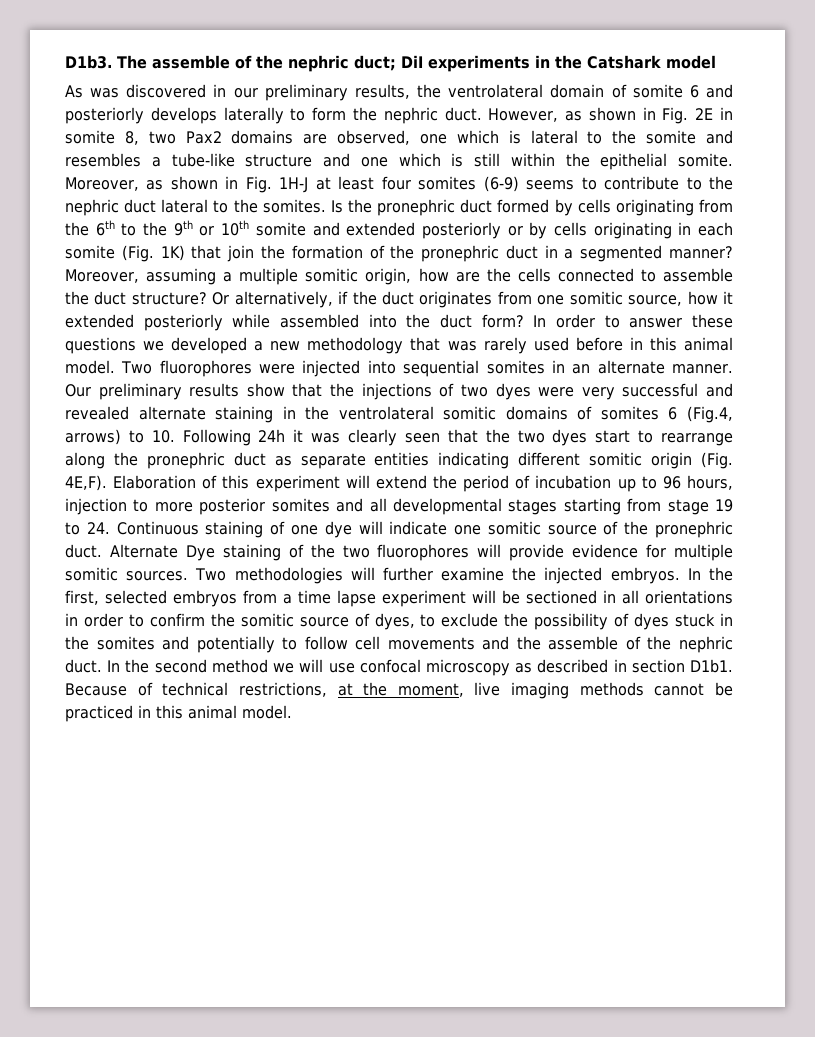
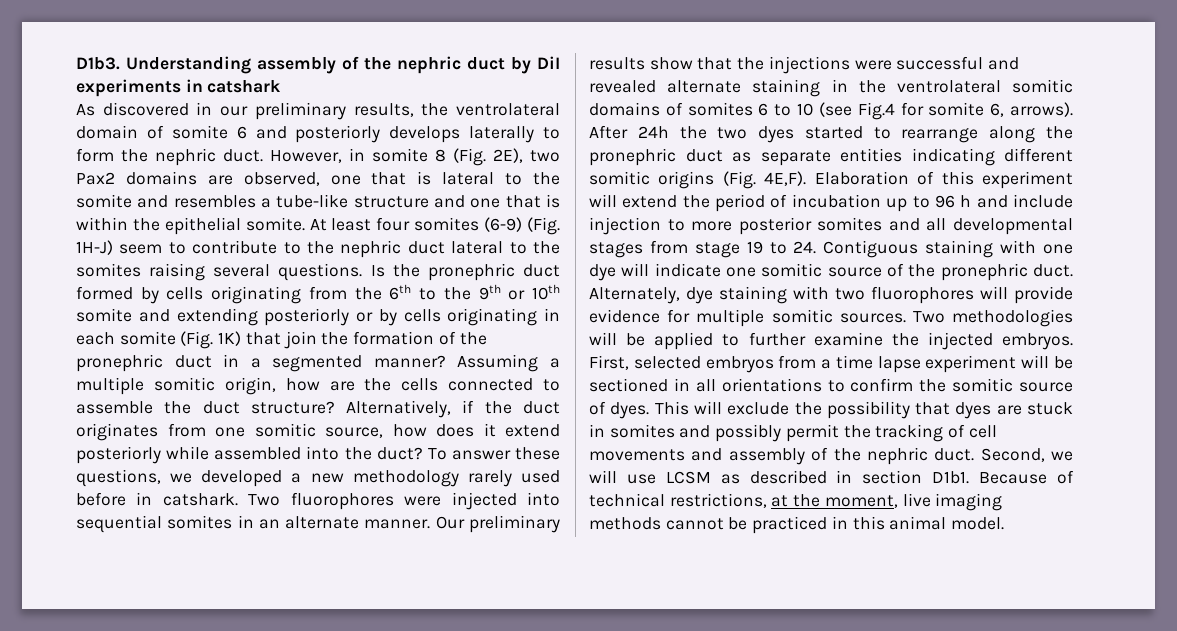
- The assemble of the nephric duct; DiI experiments in the Catshark model
+ Understanding assembly of the nephric duct by DiI experiments in catshark
- As was discovered in our preliminary results, the ventrolateral domain of somite 6 and posteriorly develops laterally to form the nephric duct.
+ As discovered in our preliminary results, the ventrolateral domain of somite 6 and posteriorly develops laterally to form the nephric duct.
- However, as shown in Fig. 2E in somite 8, two Pax2 domains are observed, one which is lateral to the somite and resembles a tube-like structure and one which is still within the epithelial somite.
+ However, in somite 8 (Fig. 2E), two Pax2 domains are observed, one that is lateral to the somite and resembles a tube-like structure and one that is within the epithelial somite.
- Moreover, as shown in Fig. 1H-J at least four somites (6-9) seems to contribute to the nephric duct lateral to the somites.
+ At least four somites (6-9) (Fig. 1H-J) seem to contribute to the nephric duct lateral to the somites raising several questions.
- Is the pronephric duct formed by cells originating from the 6th to the 9th or 10th somite and extended posteriorly or by cells originating in each somite (Fig. 1K) that join the formation of the pronephric duct in a segmented manner?
+ Is the pronephric duct formed by cells originating from the 6th to the 9th or 10th somite and extending posteriorly or by cells originating in each somite (Fig. 1K) that join the formation of the pronephric duct in a segmented manner?
- Moreover, assuming a multiple somitic origin, how are the cells connected to assemble the duct structure?
+ Assuming a multiple somitic origin, how are the cells connected to assemble the duct structure?
- Or alternatively, if the duct originates from one somitic source, how it extended posteriorly while assembled into the duct form? In order to answer these questions we developed a new methodology that was rarely used before in this animal model.
+ Alternatively, if the duct originates from one somitic source, how does it extend posteriorly while assembled into the duct? To answer these questions, we developed a new methodology rarely used before in catshark.
- Our preliminary results show that the injections of two dyes were very successful and revealed alternate staining in the ventrolateral somitic domains of somites 6 (Fig.4, arrows) to 10. Following 24h it was clearly seen that the two dyes start to rearrange along the pronephric duct as separate entities indicating different somitic origin (Fig. 4E,F).
+ Our preliminary results show that the injections were successful and revealed alternate staining in the ventrolateral somitic domains of somites 6 to 10 (see Fig.4 for somite 6, arrows). After 24h the two dyes started to rearrange along the pronephric duct as separate entities indicating different somitic origins (Fig. 4E,F).
- Elaboration of this experiment will extend the period of incubation up to 96 hours, injection to more posterior somites and all developmental stages starting from stage 19 to 24. Continuous staining of one dye will indicate one somitic source of the pronephric duct.
+ Elaboration of this experiment will extend the period of incubation up to 96 h and include injection to more posterior somites and all developmental stages from stage 19 to 24. Contiguous staining with one dye will indicate one somitic source of the pronephric duct.
- Alternate Dye staining of the two fluorophores will provide evidence for multiple somitic sources.
+ Alternately, dye staining with two fluorophores will provide evidence for multiple somitic sources.
- Two methodologies will further examine the injected embryos.
+ Two methodologies will be applied to further examine the injected embryos.
- In the first, selected embryos from a time lapse experiment will be sectioned in all orientations in order to confirm the somitic source of dyes, to exclude the possibility of dyes stuck in the somites and potentially to follow cell movements and the assemble of the nephric duct.
+ First, selected embryos from a time lapse experiment will be sectioned in all orientations to confirm the somitic source of dyes. This will exclude the possibility that dyes are stuck in somites and possibly permit the tracking of cell movements and assembly of the nephric duct.
- In the second method we will use confocal microscopy as described in section D1b1.
+ Second, we will use LCSM as described in section D1b1.

